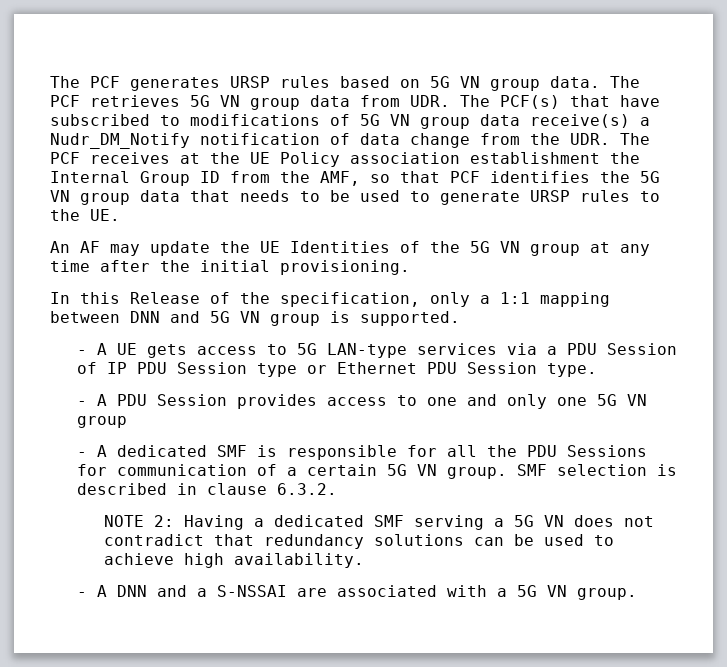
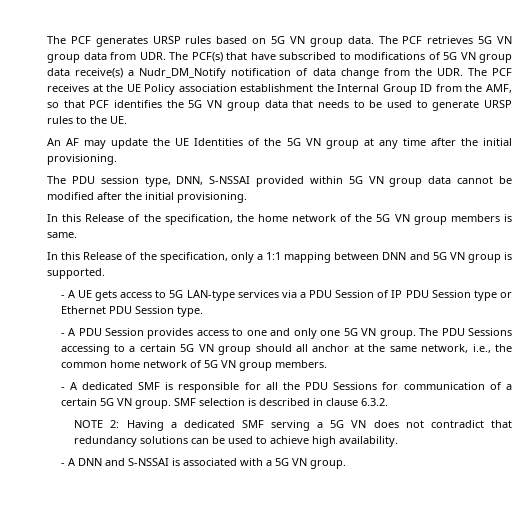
+ The PDU session type, DNN, S-NSSAI provided within 5G VN group data cannot be modified after the initial provisioning.
+ In this Release of the specification, the home network of the 5G VN group members is same.
- - A PDU Session provides access to one and only one 5G VN group
+ - A PDU Session provides access to one and only one 5G VN group. The PDU Sessions accessing to a certain 5G VN group should all anchor at the same network, i.e., the common home network of 5G VN group members.
- - A DNN and a S-NSSAI are associated with a 5G VN group.
+ - A DNN and S-NSSAI is associated with a 5G VN group.

